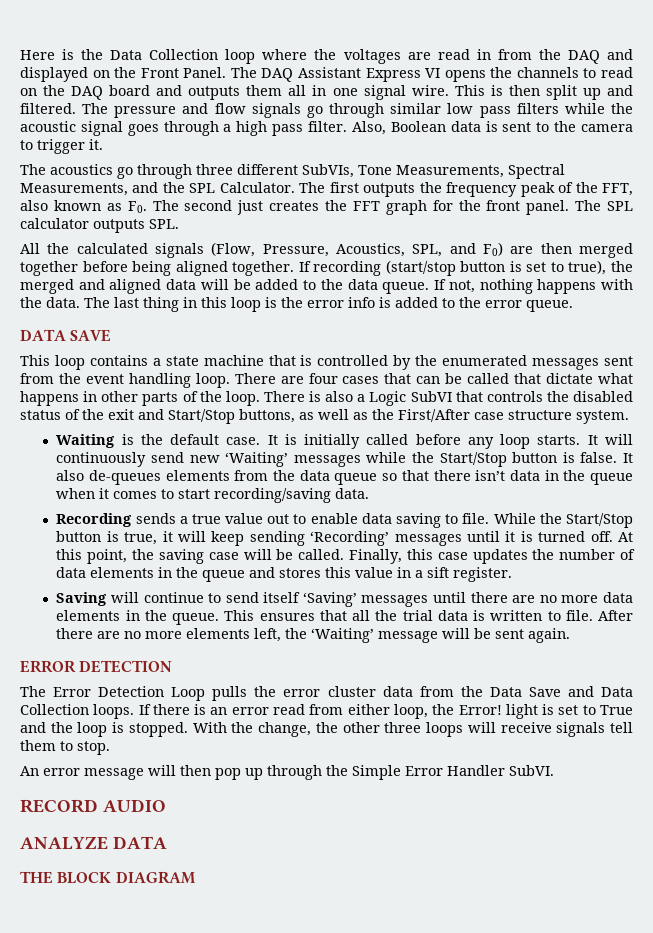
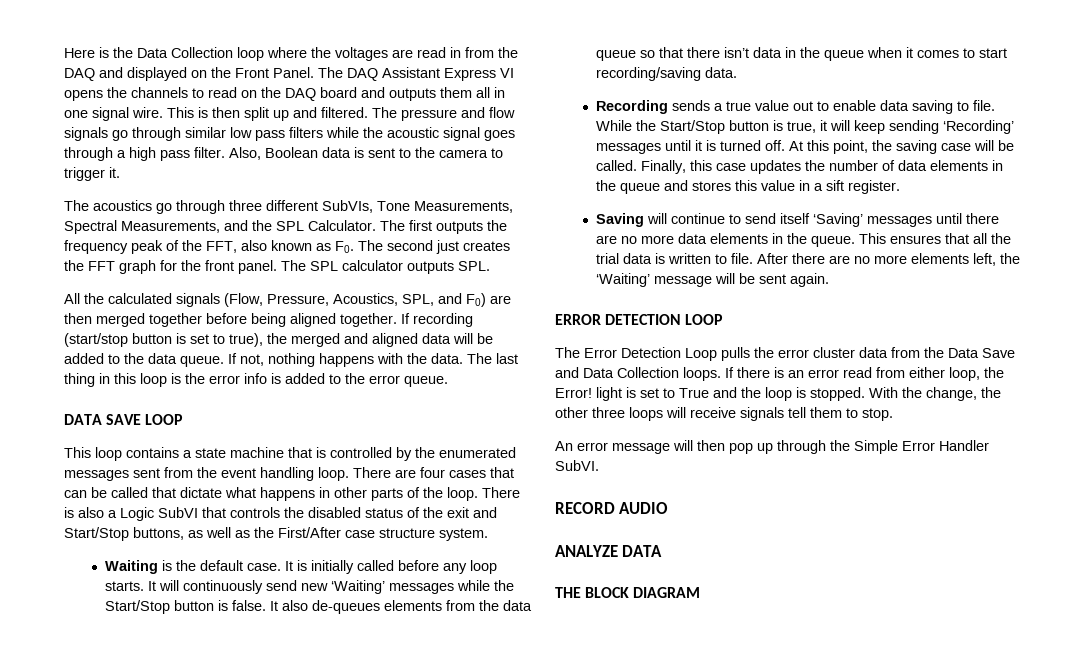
- DATA SAVE
+ DATA SAVE LOOP
- ERROR DETECTION
+ ERROR DETECTION LOOP

